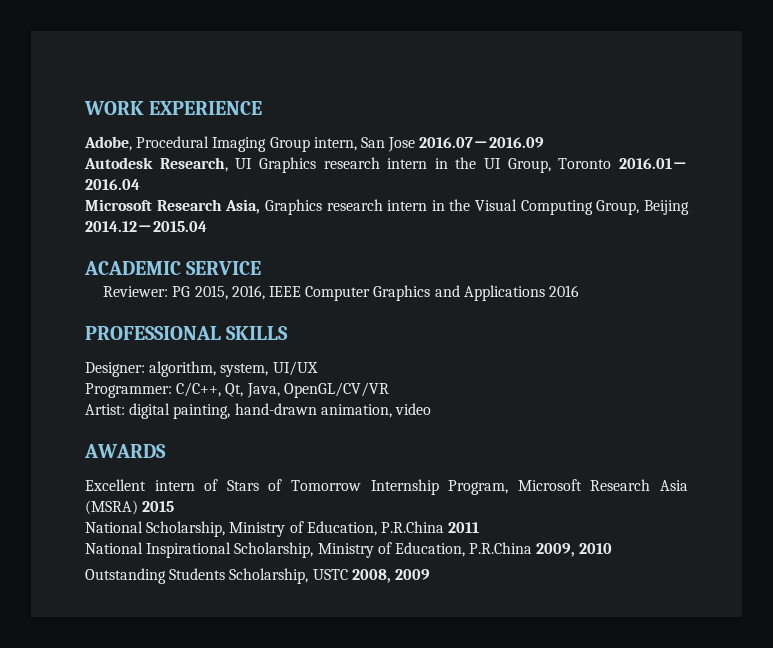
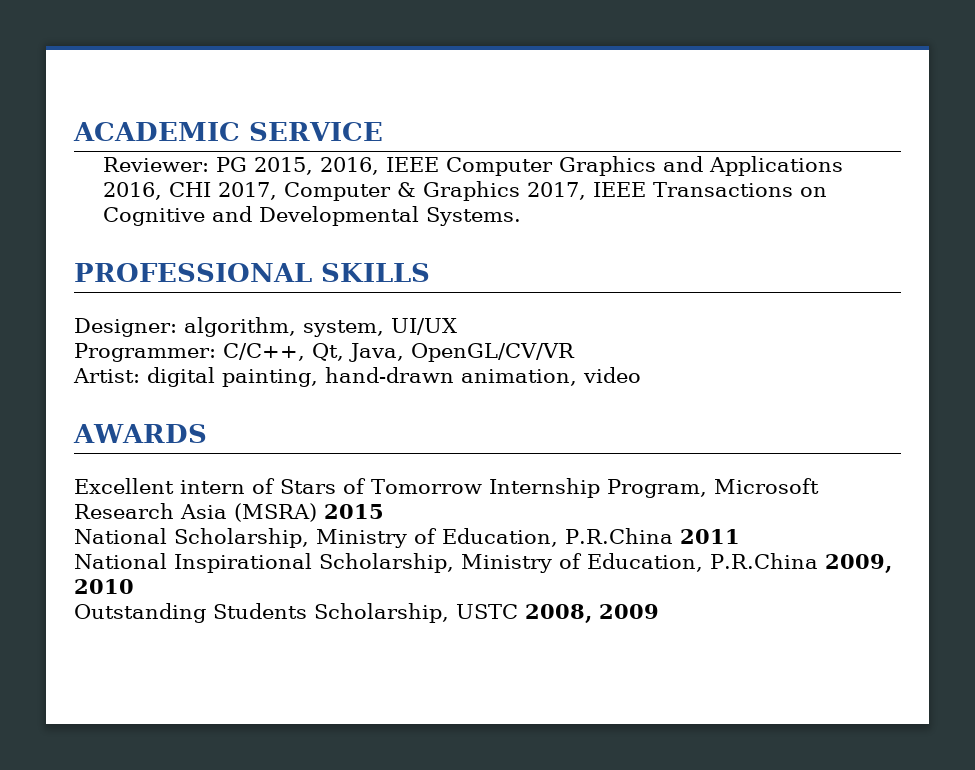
- WORK EXPERIENCE
- Adobe, Procedural Imaging Group intern, San Jose 2016.07－2016.09
- Autodesk Research, UI Graphics research intern in the UI Group, Toronto 2016.01－2016.04
- Microsoft Research Asia, Graphics research intern in the Visual Computing Group, Beijing 2014.12－2015.04
- Reviewer: PG 2015, 2016, IEEE Computer Graphics and Applications 2016
+ Reviewer: PG 2015, 2016, IEEE Computer Graphics and Applications 2016, CHI 2017, Computer & Graphics 2017, IEEE Transactions on Cognitive and Developmental Systems.

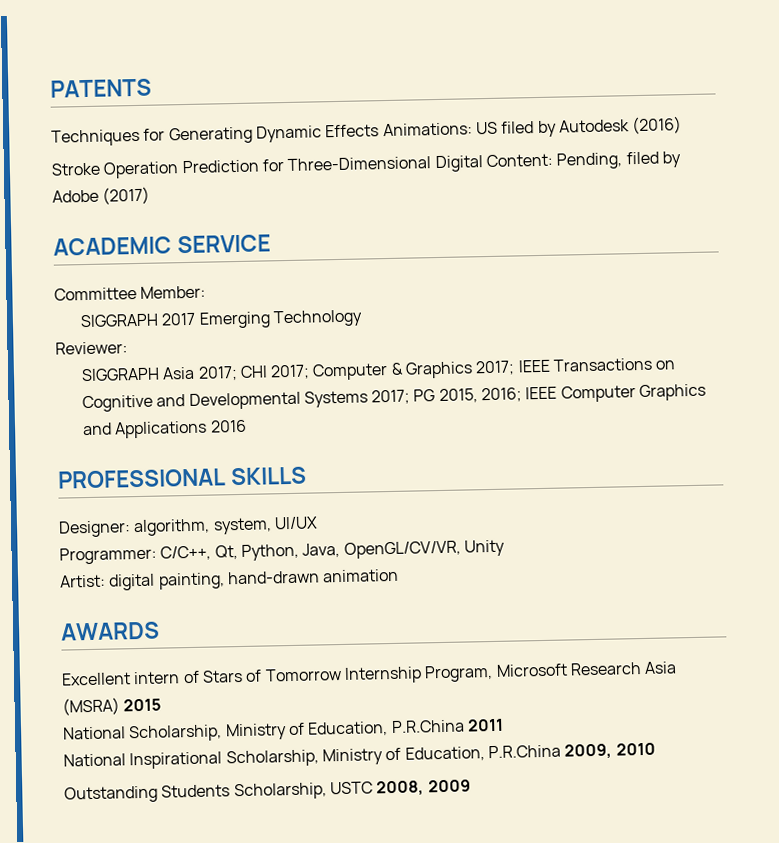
+ PATENTS
+ Techniques for Generating Dynamic Effects Animations: US filed by Autodesk (2016)
+ Stroke Operation Prediction for Three-Dimensional Digital Content: Pending, filed by Adobe (2017)
  ACADEMIC SERVICE
- Reviewer: PG 2015, 2016, IEEE Computer Graphics and Applications 2016, CHI 2017, Computer & Graphics 2017, IEEE Transactions on Cognitive and Developmental Systems.
+ Committee Member:
+ SIGGRAPH 2017 Emerging Technology
+ Reviewer:
+ SIGGRAPH Asia 2017; CHI 2017; Computer & Graphics 2017; IEEE Transactions on Cognitive and Developmental Systems 2017; PG 2015, 2016; IEEE Computer Graphics and Applications 2016
- Programmer: C/C++, Qt, Java, OpenGL/CV/VR
+ Programmer: C/C++, Qt, Python, Java, OpenGL/CV/VR, Unity
- Artist: digital painting, hand-drawn animation, video
+ Artist: digital painting, hand-drawn animation

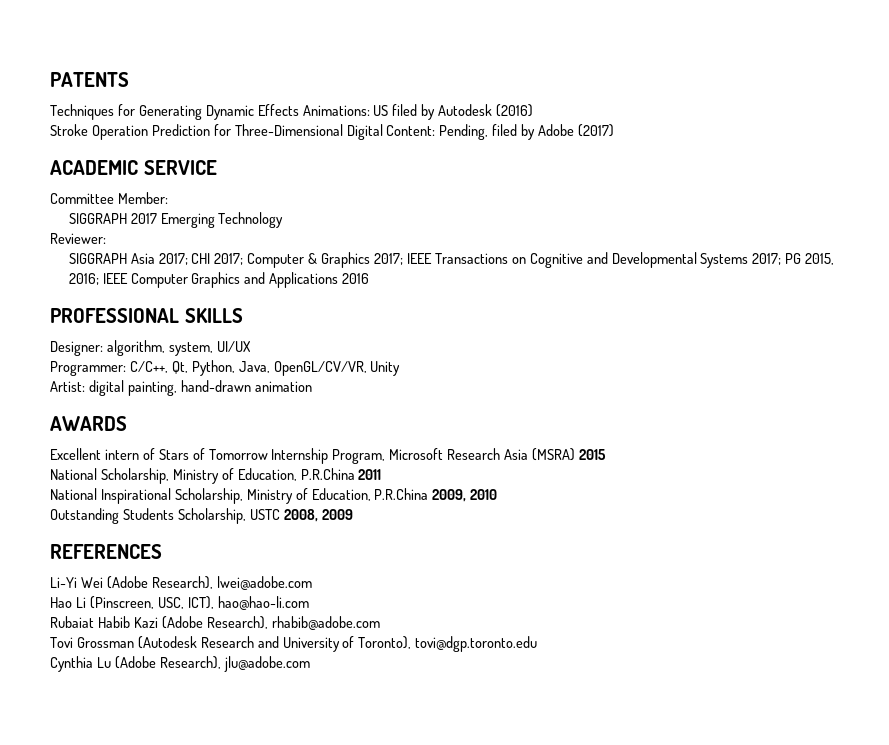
+ REFERENCES
+ Li-Yi Wei (Adobe Research), lwei@adobe.com
+ Hao Li (Pinscreen, USC, ICT), hao@hao-li.com
+ Rubaiat Habib Kazi (Adobe Research), rhabib@adobe.com
+ Tovi Grossman (Autodesk Research and University of Toronto), tovi@dgp.toronto.edu
+ Cynthia Lu (Adobe Research), jlu@adobe.com

